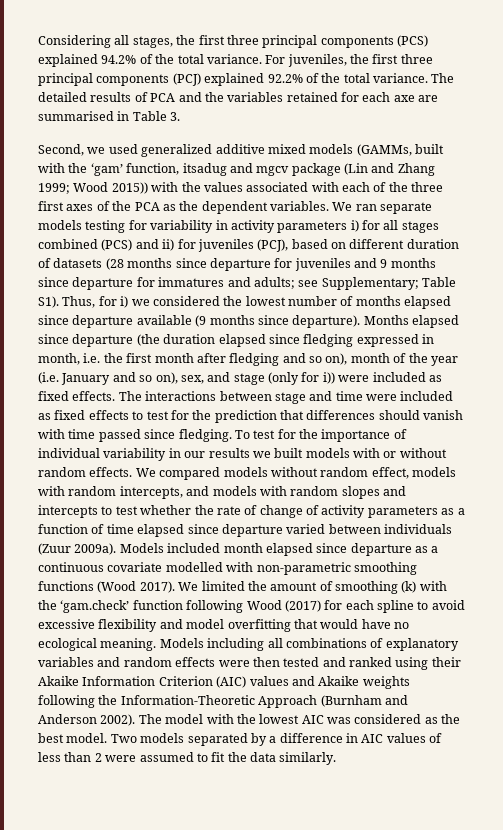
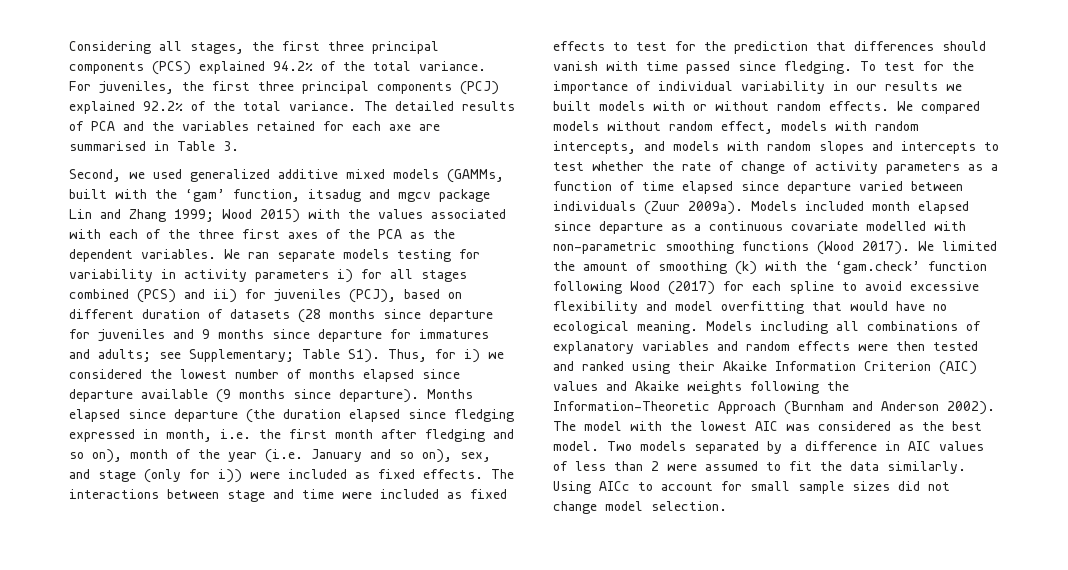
- Second, we used generalized additive mixed models (GAMMs, built with the ‘gam’ function, itsadug and mgcv package (Lin and Zhang 1999; Wood 2015)) with the values associated with each of the three first axes of the PCA as the dependent variables.
+ Second, we used generalized additive mixed models (GAMMs, built with the ‘gam’ function, itsadug and mgcv package Lin and Zhang 1999; Wood 2015) with the values associated with each of the three first axes of the PCA as the dependent variables.
+ Using AICc to account for small sample sizes did not change model selection.

